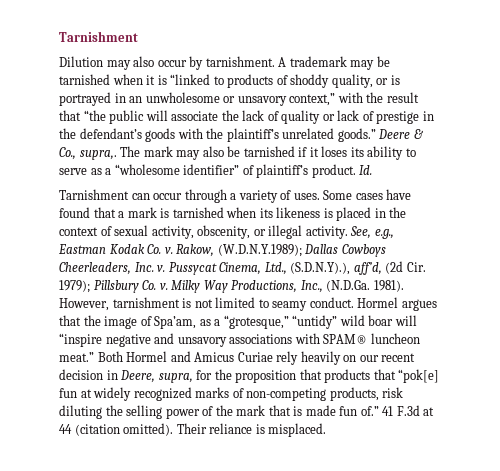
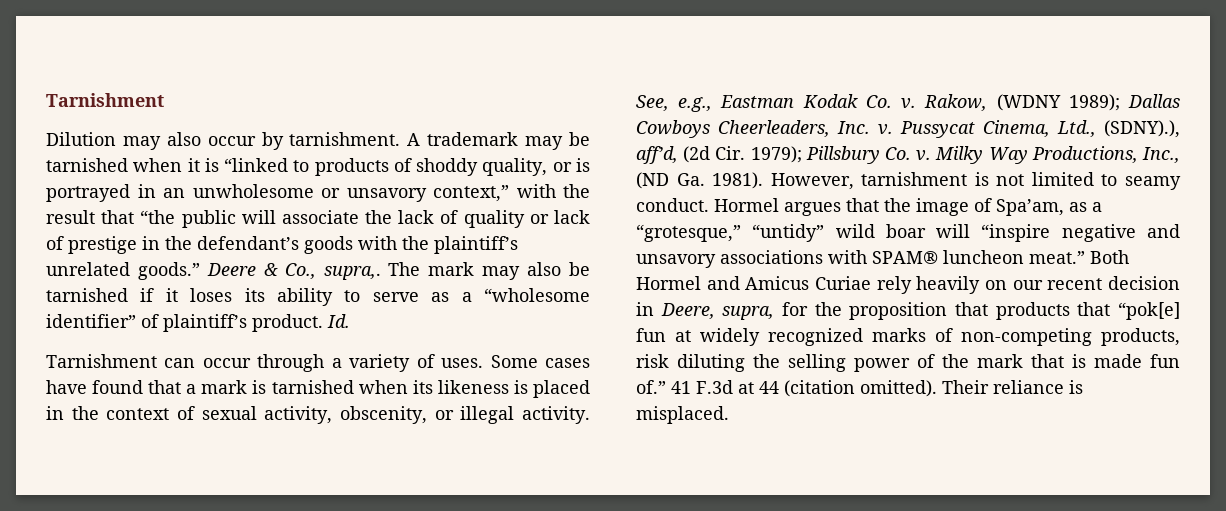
- Rakow, (W.D.N.Y.1989); Dallas Cowboys Cheerleaders, Inc. v.
+ Rakow, (WDNY 1989); Dallas Cowboys Cheerleaders, Inc. v.
- Pussycat Cinema, Ltd., (S.D.N.Y).), aff’d, (2d Cir. 1979); Pillsbury Co. v.
+ Pussycat Cinema, Ltd., (SDNY).), aff’d, (2d Cir. 1979); Pillsbury Co. v.
- Milky Way Productions, Inc., (N.D.Ga. 1981).
+ Milky Way Productions, Inc., (ND Ga. 1981).

